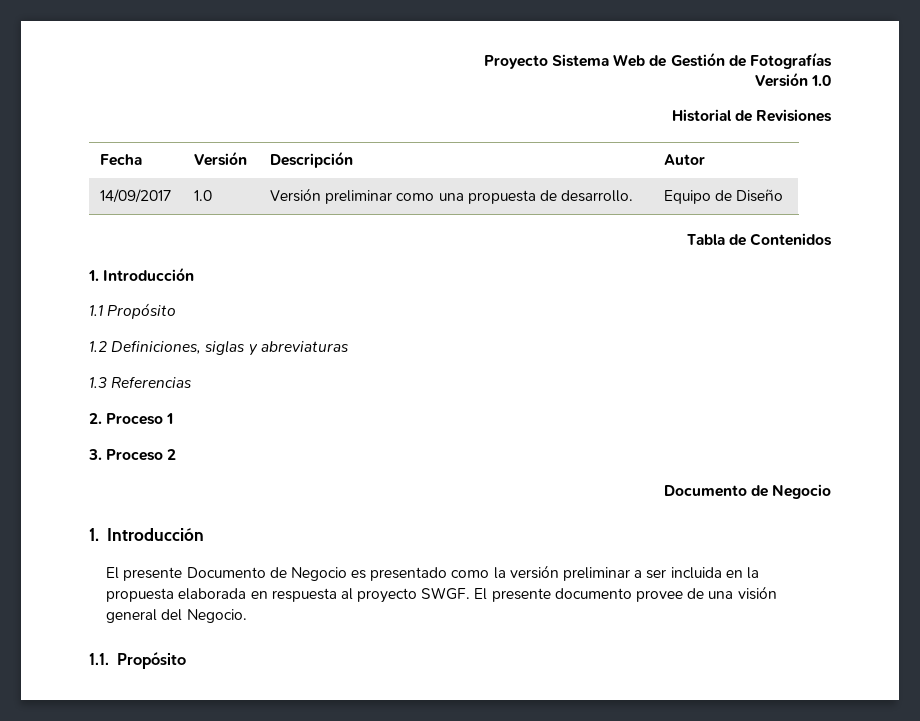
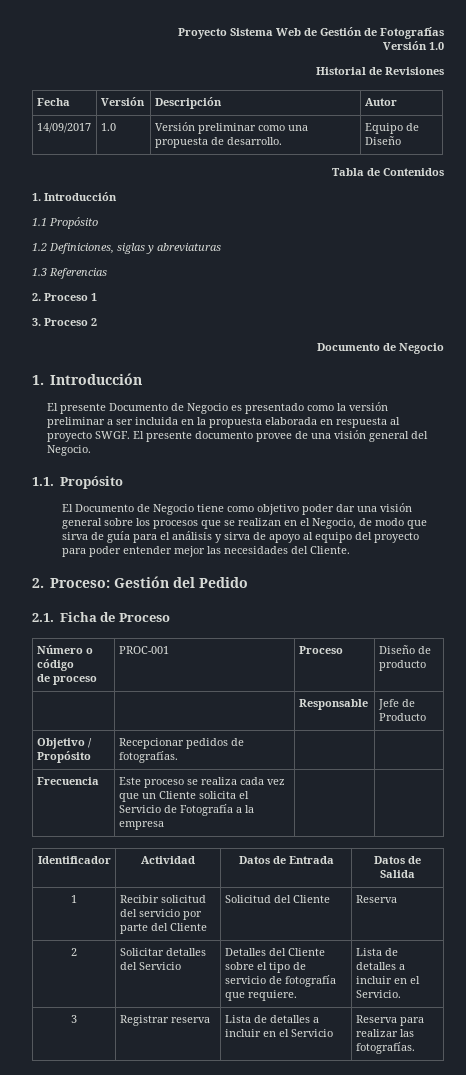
+ El Documento de Negocio tiene como objetivo poder dar una visión general sobre los procesos que se realizan en el Negocio, de modo que sirva de guía para el análisis y sirva de apoyo al equipo del proyecto para poder entender mejor las necesidades del Cliente.
+ 2. Proceso: Gestión del Pedido
+ 2.1. Ficha de Proceso
+ Número o código
+ de proceso | PROC-001 | Proceso | Diseño de producto
+ | | Responsable | Jefe de Producto
+ Objetivo / Propósito | Recepcionar pedidos de fotografías. | |
+ Frecuencia | Este proceso se realiza cada vez que un Cliente solicita el Servicio de Fotografía a la empresa | |
+ Identificador | Actividad | Datos de Entrada | Datos de Salida
+ 1 | Recibir solicitud del servicio por parte del Cliente | Solicitud del Cliente | Reserva
+ 2 | Solicitar detalles del Servicio | Detalles del Cliente sobre el tipo de servicio de fotografía que requiere. | Lista de detalles a incluir en el Servicio.
+ 3 | Registrar reserva | Lista de detalles a incluir en el Servicio | Reserva para realizar las fotografías.

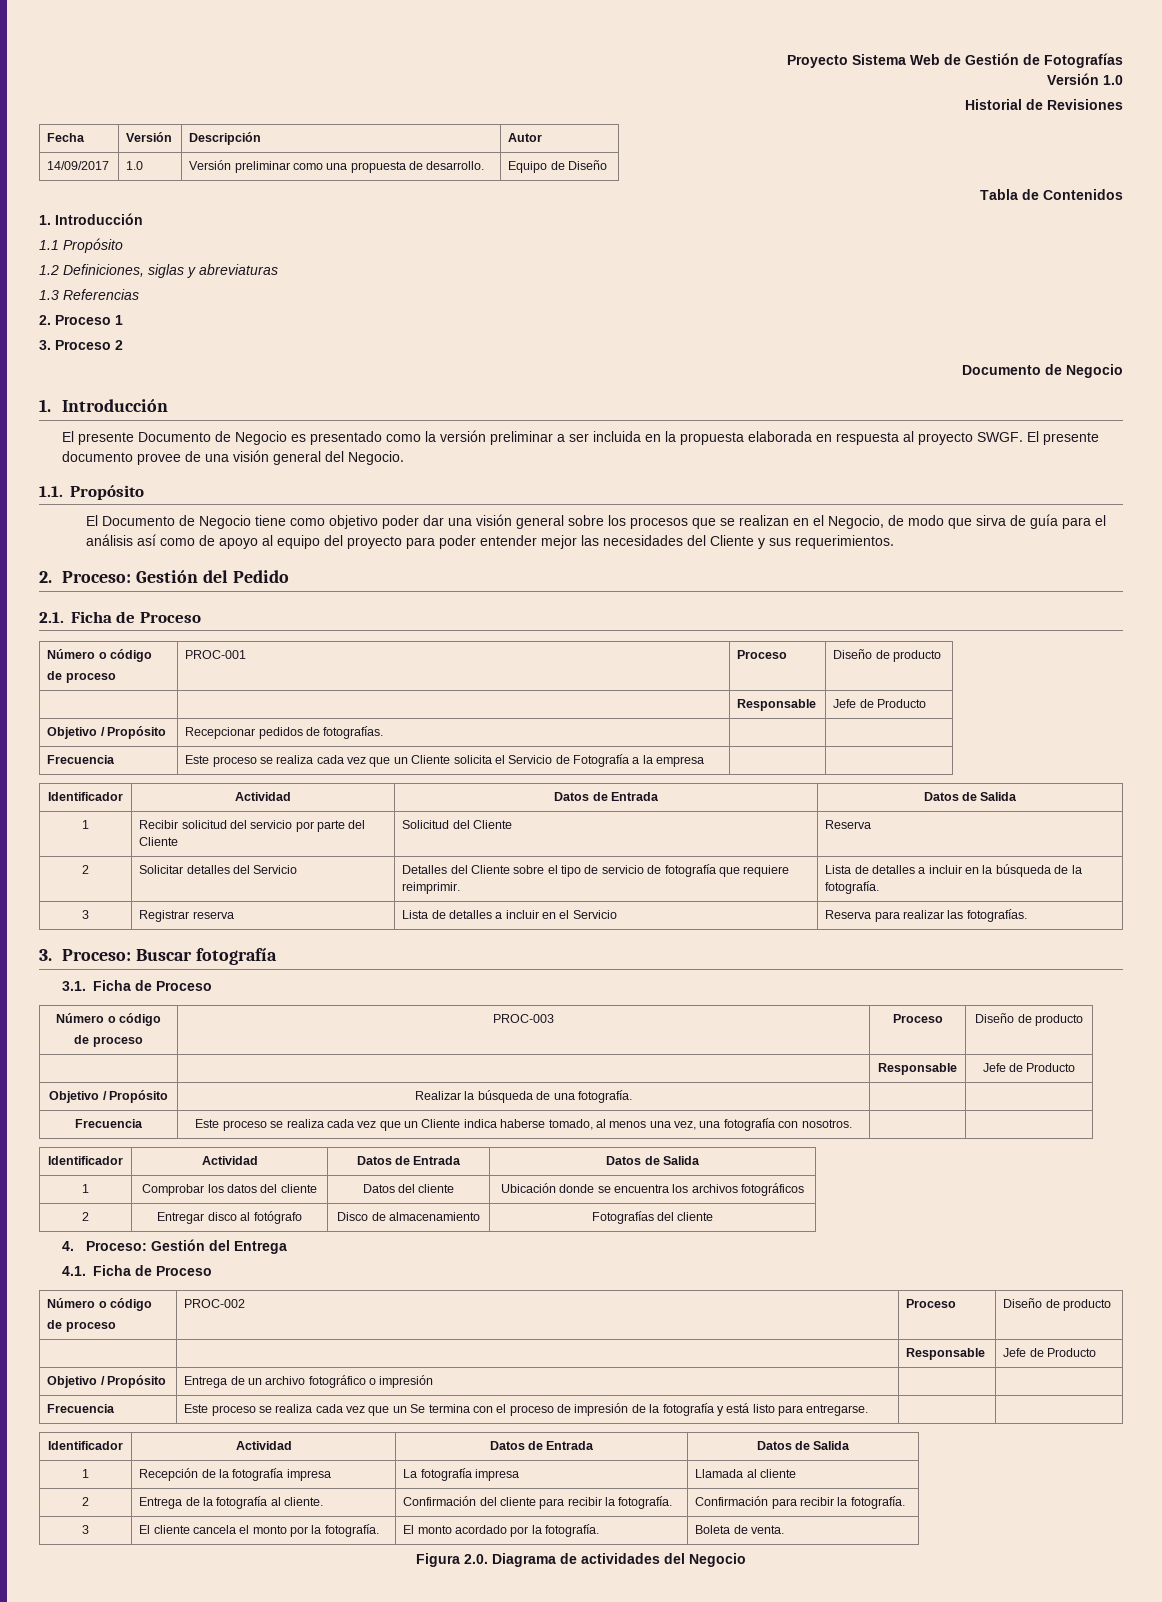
- El Documento de Negocio tiene como objetivo poder dar una visión general sobre los procesos que se realizan en el Negocio, de modo que sirva de guía para el análisis y sirva de apoyo al equipo del proyecto para poder entender mejor las necesidades del Cliente.
+ El Documento de Negocio tiene como objetivo poder dar una visión general sobre los procesos que se realizan en el Negocio, de modo que sirva de guía para el análisis así como de apoyo al equipo del proyecto para poder entender mejor las necesidades del Cliente y sus requerimientos.
- 2 | Solicitar detalles del Servicio | Detalles del Cliente sobre el tipo de servicio de fotografía que requiere. | Lista de detalles a incluir en el Servicio.
+ 2 | Solicitar detalles del Servicio | Detalles del Cliente sobre el tipo de servicio de fotografía que requiere reimprimir. | Lista de detalles a incluir en la búsqueda de la fotografía.
+ 3. Proceso: Buscar fotografía
+ 3.1. Ficha de Proceso
+ Número o código
+ de proceso | PROC-003 | Proceso | Diseño de producto
+ | | Responsable | Jefe de Producto
+ Objetivo / Propósito | Realizar la búsqueda de una fotografía. | |
+ Frecuencia | Este proceso se realiza cada vez que un Cliente indica haberse tomado, al menos una vez, una fotografía con nosotros. | |
+ Identificador | Actividad | Datos de Entrada | Datos de Salida
+ 1 | Comprobar los datos del cliente | Datos del cliente | Ubicación donde se encuentra los archivos fotográficos
+ 2 | Entregar disco al fotógrafo | Disco de almacenamiento | Fotografías del cliente
+ 4. Proceso: Gestión del Entrega
+ 4.1. Ficha de Proceso
+ Número o código
+ de proceso | PROC-002 | Proceso | Diseño de producto
+ | | Responsable | Jefe de Producto
+ Objetivo / Propósito | Entrega de un archivo fotográfico o impresión | |
+ Frecuencia | Este proceso se realiza cada vez que un Se termina con el proceso de impresión de la fotografía y está listo para entregarse. | |
+ Identificador | Actividad | Datos de Entrada | Datos de Salida
+ 1 | Recepción de la fotografía impresa | La fotografía impresa | Llamada al cliente
+ 2 | Entrega de la fotografía al cliente. | Confirmación del cliente para recibir la fotografía. | Confirmación para recibir la fotografía.
+ 3 | El cliente cancela el monto por la fotografía. | El monto acordado por la fotografía. | Boleta de venta.
+ Figura 2.0. Diagrama de actividades del Negocio

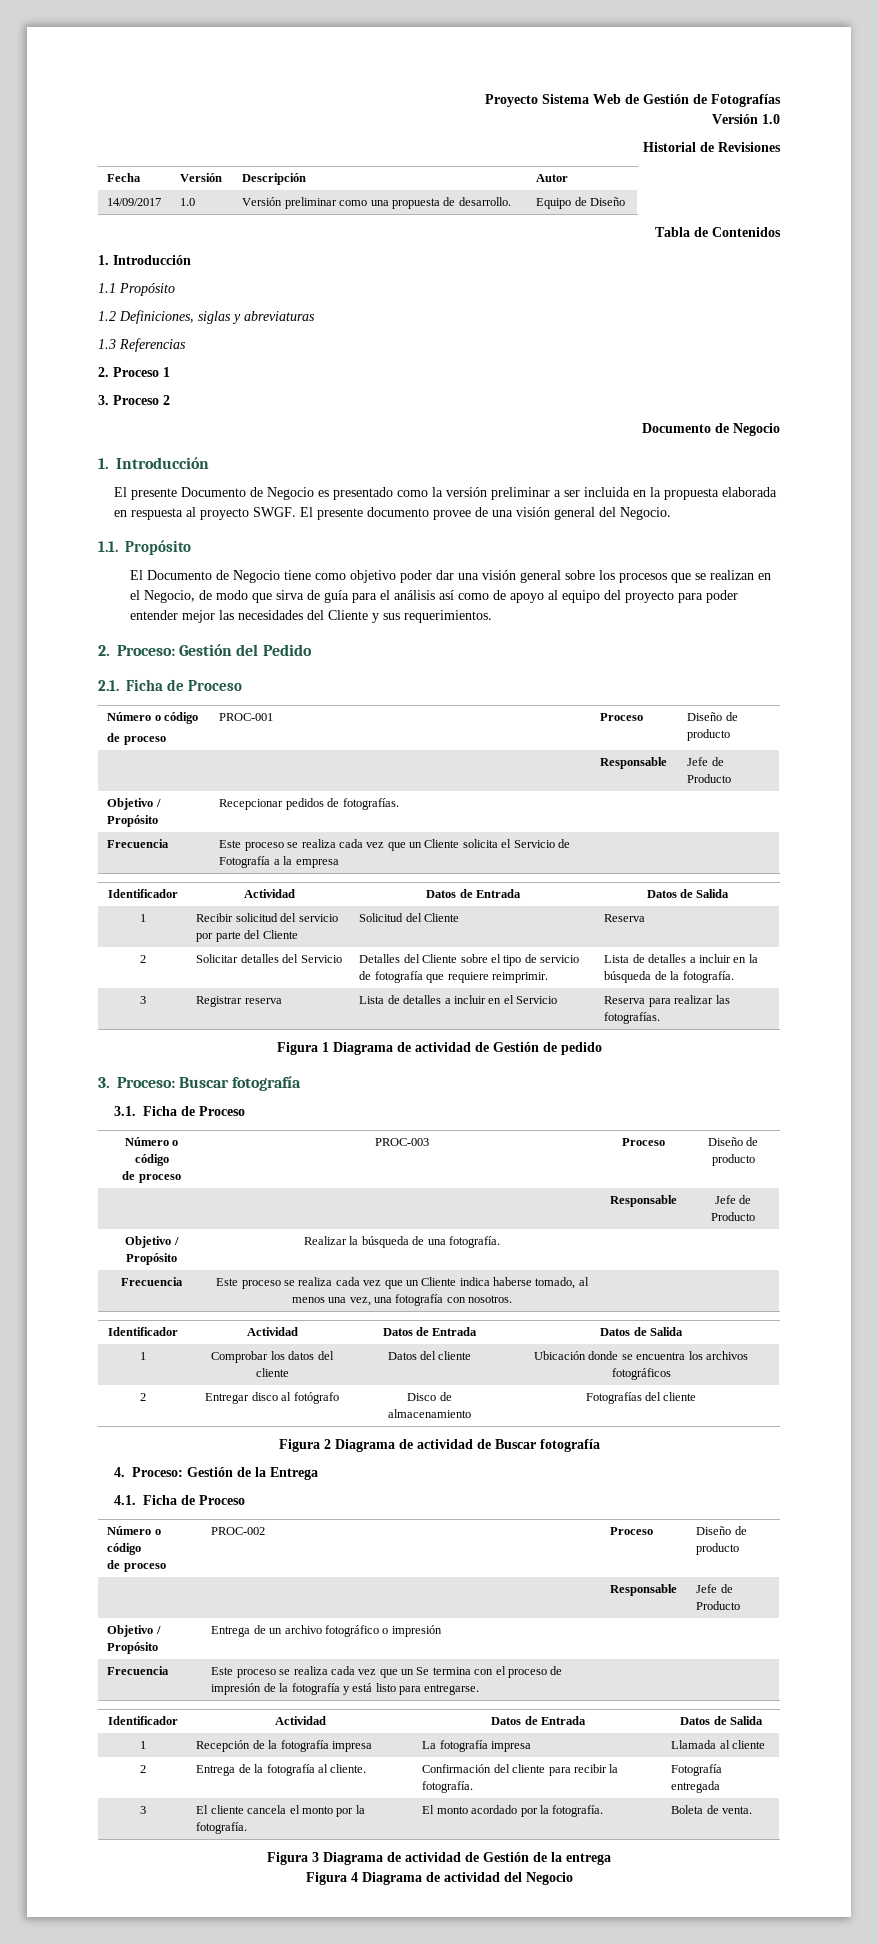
+ Figura 1 Diagrama de actividad de Gestión de pedido
+ Figura 2 Diagrama de actividad de Buscar fotografía
- 4. Proceso: Gestión del Entrega
+ 4. Proceso: Gestión de la Entrega
- 2 | Entrega de la fotografía al cliente. | Confirmación del cliente para recibir la fotografía. | Confirmación para recibir la fotografía.
+ 2 | Entrega de la fotografía al cliente. | Confirmación del cliente para recibir la fotografía. | Fotografía entregada
- Figura 2.0. Diagrama de actividades del Negocio
+ Figura 3 Diagrama de actividad de Gestión de la entrega
+ Figura 4 Diagrama de actividad del Negocio

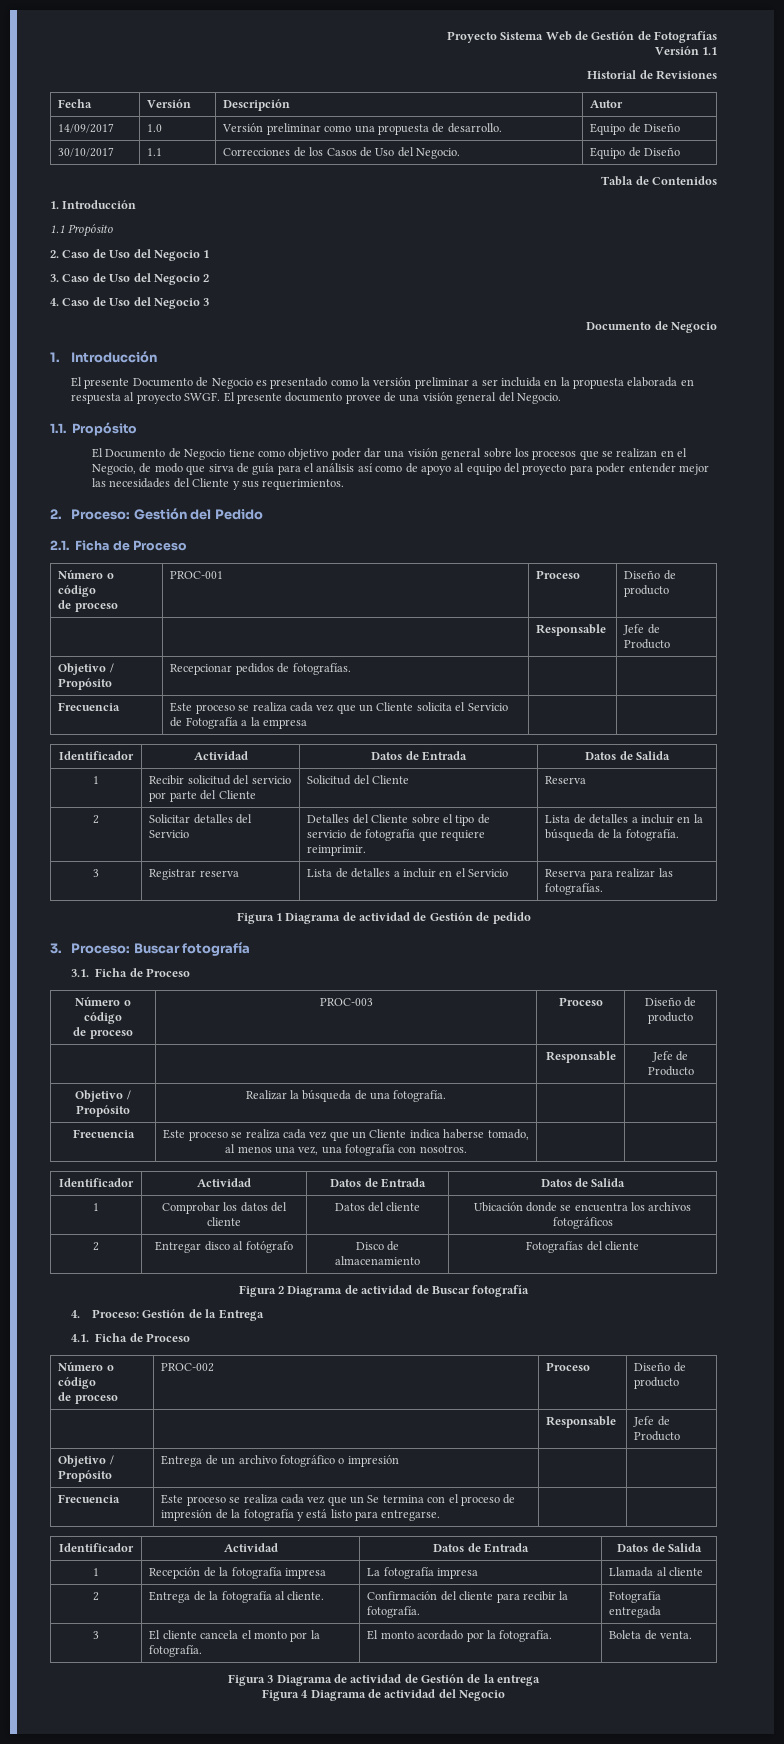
- Versión 1.0
+ Versión 1.1
+ 30/10/2017 | 1.1 | Correcciones de los Casos de Uso del Negocio. | Equipo de Diseño
- 1.2 Definiciones, siglas y abreviaturas
- 1.3 Referencias
- 2. Proceso 1
- 3. Proceso 2
+ 2. Caso de Uso del Negocio 1
+ 3. Caso de Uso del Negocio 2
+ 4. Caso de Uso del Negocio 3

